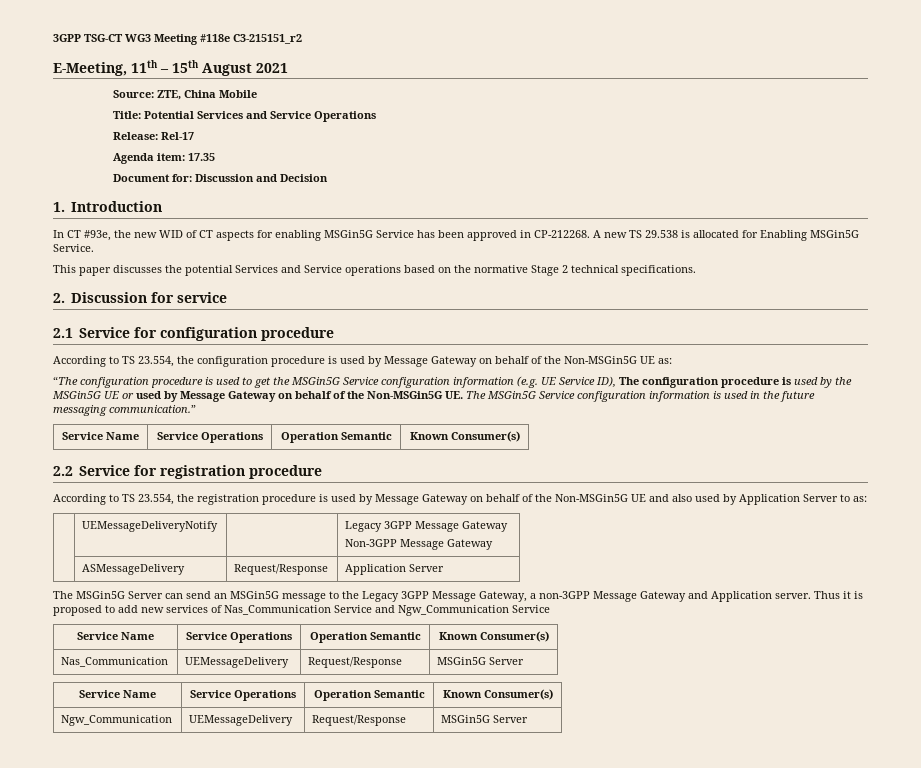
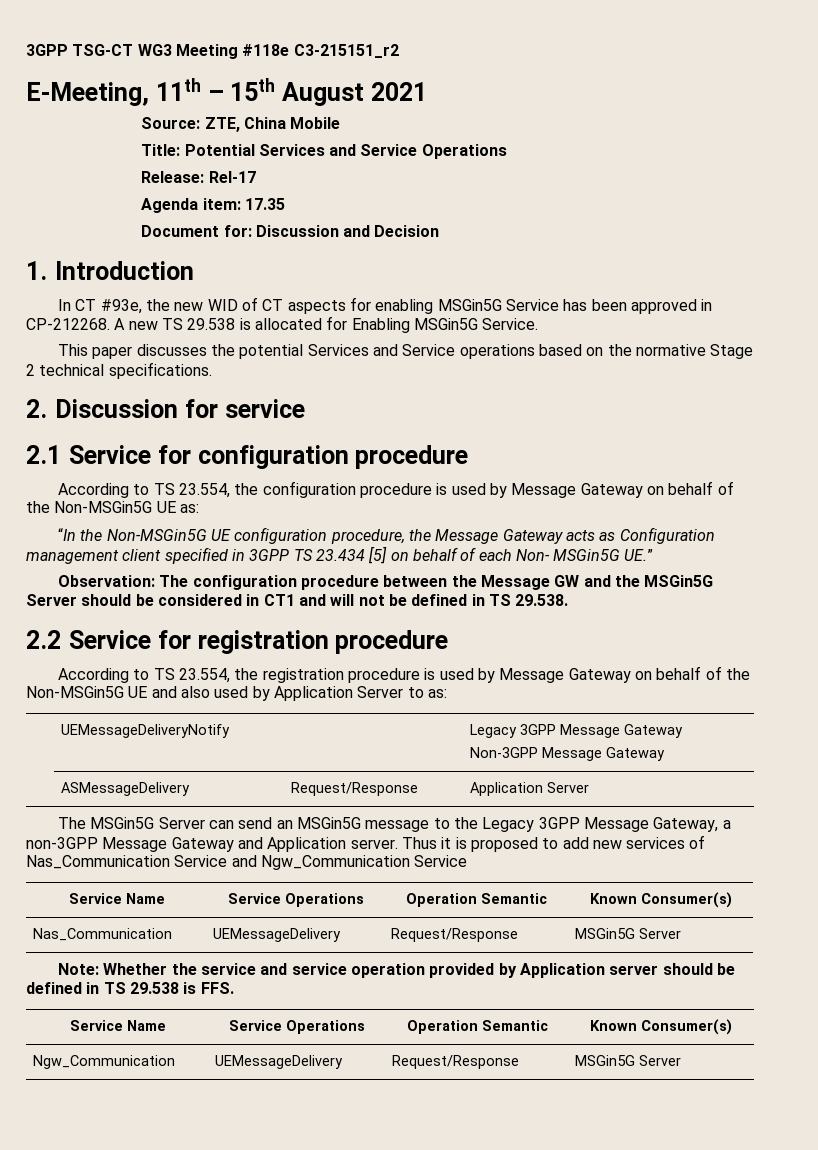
- “The configuration procedure is used to get the MSGin5G Service configuration information (e.g. UE Service ID), The configuration procedure is used by the MSGin5G UE or used by Message Gateway on behalf of the Non-MSGin5G UE. The MSGin5G Service configuration information is used in the future messaging communication.”
- Service Name | Service Operations | Operation Semantic | Known Consumer(s)
+ “In the Non-MSGin5G UE configuration procedure, the Message Gateway acts as Configuration management client specified in 3GPP TS 23.434 [5] on behalf of each Non- MSGin5G UE.”
+ Observation: The configuration procedure between the Message GW and the MSGin5G Server should be considered in CT1 and will not be defined in TS 29.538.
+ Note: Whether the service and service operation provided by Application server should be defined in TS 29.538 is FFS.

